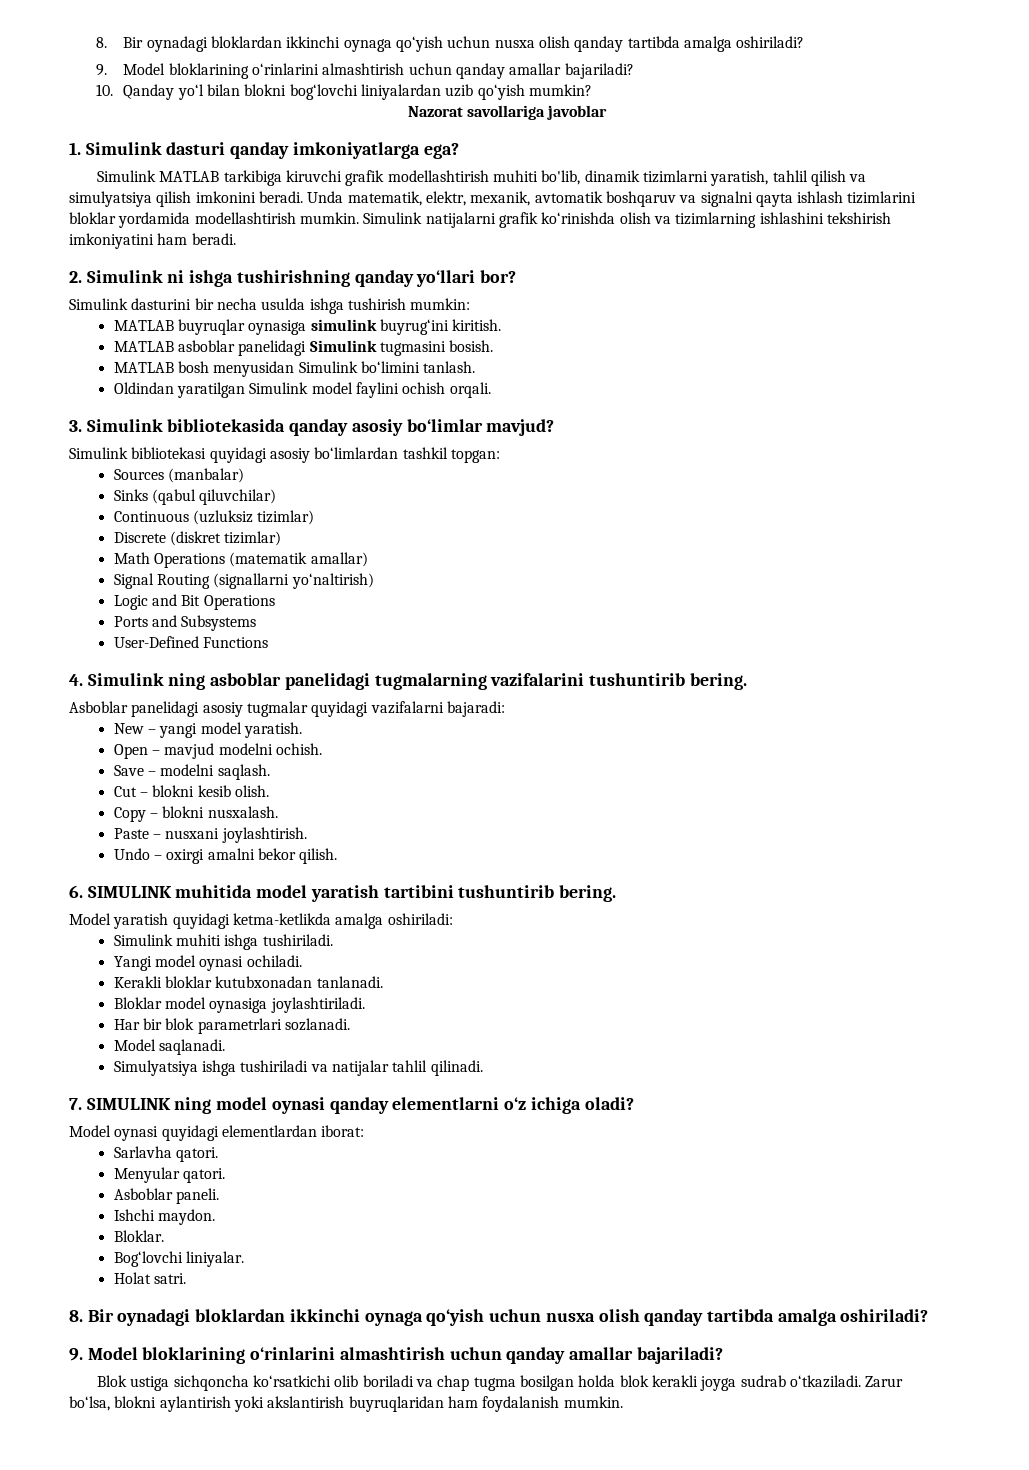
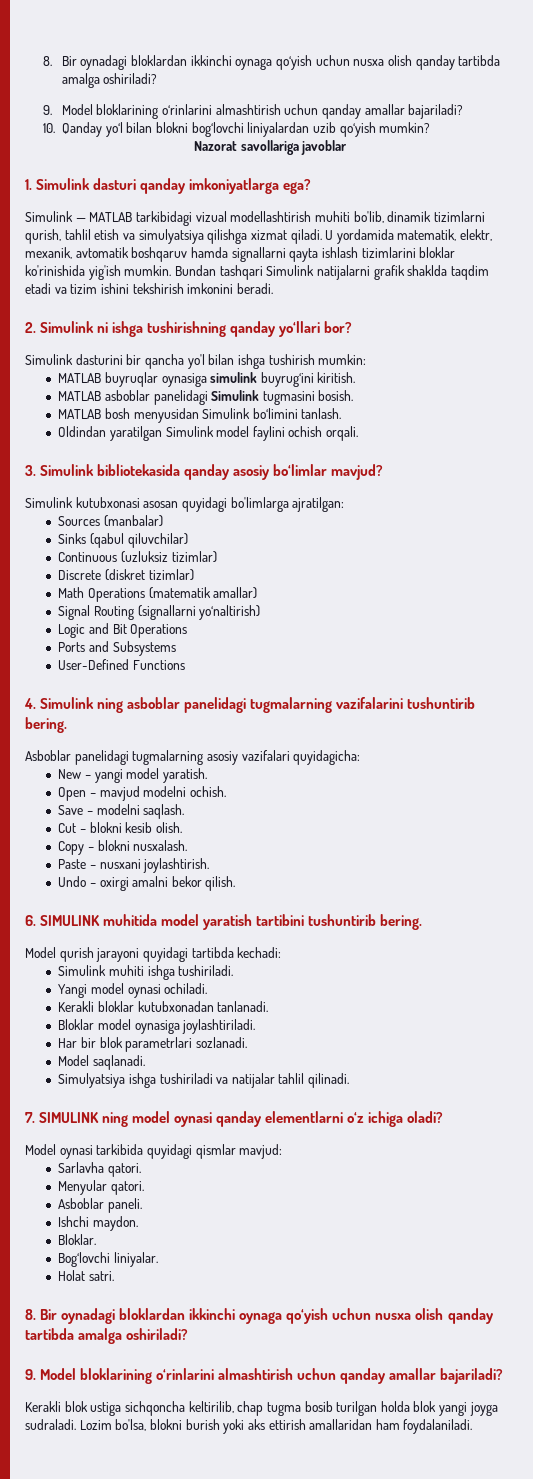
- Simulink MATLAB tarkibiga kiruvchi grafik modellashtirish muhiti bo'lib, dinamik tizimlarni yaratish, tahlil qilish va simulyatsiya qilish imkonini beradi. Unda matematik, elektr, mexanik, avtomatik boshqaruv va signalni qayta ishlash tizimlarini bloklar yordamida modellashtirish mumkin. Simulink natijalarni grafik ko‘rinishda olish va tizimlarning ishlashini tekshirish imkoniyatini ham beradi.
+ Simulink — MATLAB tarkibidagi vizual modellashtirish muhiti bo'lib, dinamik tizimlarni qurish, tahlil etish va simulyatsiya qilishga xizmat qiladi. U yordamida matematik, elektr, mexanik, avtomatik boshqaruv hamda signallarni qayta ishlash tizimlarini bloklar ko'rinishida yig'ish mumkin. Bundan tashqari Simulink natijalarni grafik shaklda taqdim etadi va tizim ishini tekshirish imkonini beradi.
- Simulink dasturini bir necha usulda ishga tushirish mumkin:
+ Simulink dasturini bir qancha yo'l bilan ishga tushirish mumkin:
- Simulink bibliotekasi quyidagi asosiy bo‘limlardan tashkil topgan:
+ Simulink kutubxonasi asosan quyidagi bo'limlarga ajratilgan:
- Asboblar panelidagi asosiy tugmalar quyidagi vazifalarni bajaradi:
+ Asboblar panelidagi tugmalarning asosiy vazifalari quyidagicha:
- Model yaratish quyidagi ketma-ketlikda amalga oshiriladi:
+ Model qurish jarayoni quyidagi tartibda kechadi:
- Model oynasi quyidagi elementlardan iborat:
+ Model oynasi tarkibida quyidagi qismlar mavjud:
- Blok ustiga sichqoncha ko‘rsatkichi olib boriladi va chap tugma bosilgan holda blok kerakli joyga sudrab o‘tkaziladi. Zarur bo‘lsa, blokni aylantirish yoki akslantirish buyruqlaridan ham foydalanish mumkin.
+ Kerakli blok ustiga sichqoncha keltirilib, chap tugma bosib turilgan holda blok yangi joyga sudraladi. Lozim bo'lsa, blokni burish yoki aks ettirish amallaridan ham foydalaniladi.

